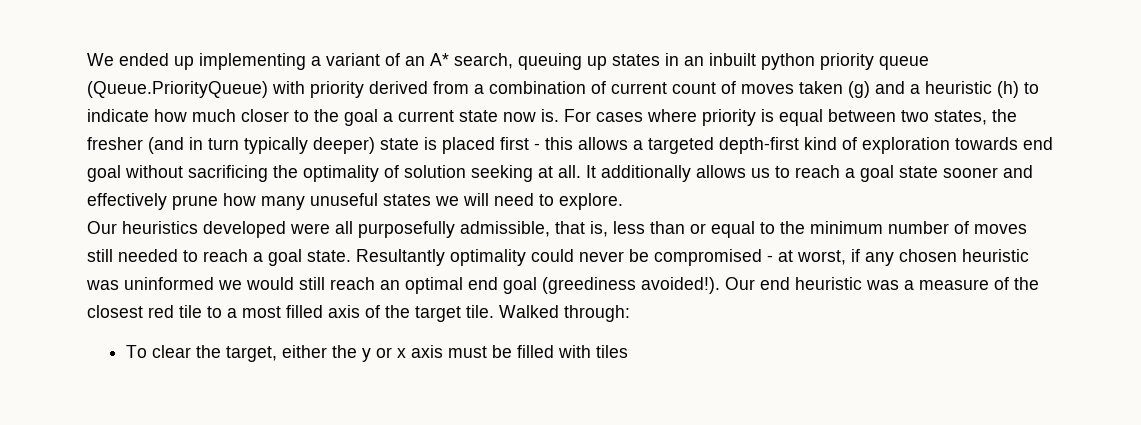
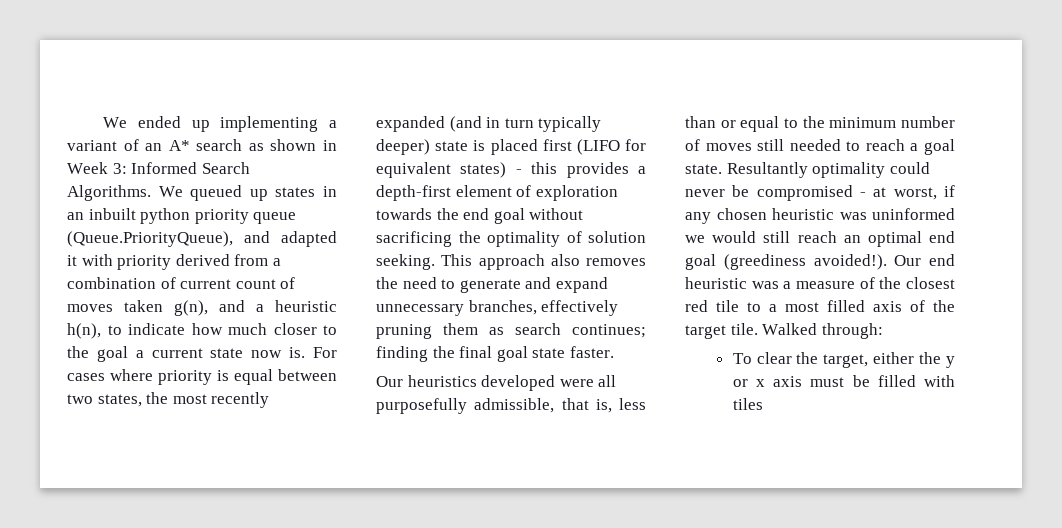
- We ended up implementing a variant of an A* search, queuing up states in an inbuilt python priority queue (Queue.PriorityQueue) with priority derived from a combination of current count of moves taken (g) and a heuristic (h) to indicate how much closer to the goal a current state now is.
+ We ended up implementing a variant of an A* search as shown in Week 3: Informed Search Algorithms. We queued up states in an inbuilt python priority queue (Queue.PriorityQueue), and adapted it with priority derived from a combination of current count of moves taken g(n), and a heuristic h(n), to indicate how much closer to the goal a current state now is.
- For cases where priority is equal between two states, the fresher (and in turn typically deeper) state is placed first - this allows a targeted depth-first kind of exploration towards end goal without sacrificing the optimality of solution seeking at all. It additionally allows us to reach a goal state sooner and effectively prune how many unuseful states we will need to explore.
+ For cases where priority is equal between two states, the most recently expanded (and in turn typically deeper) state is placed first (LIFO for equivalent states) - this provides a depth-first element of exploration towards the end goal without sacrificing the optimality of solution seeking. This approach also removes the need to generate and expand unnecessary branches, effectively pruning them as search continues; finding the final goal state faster.

